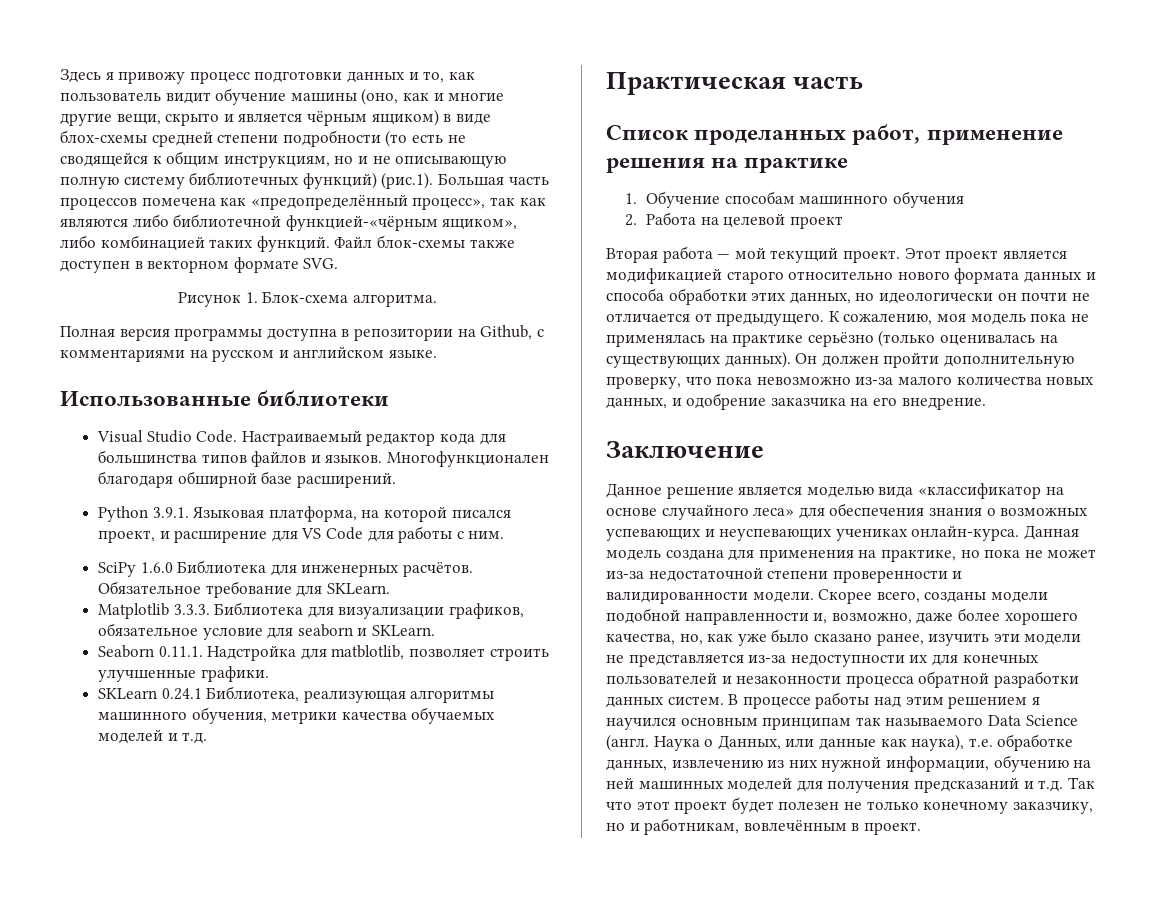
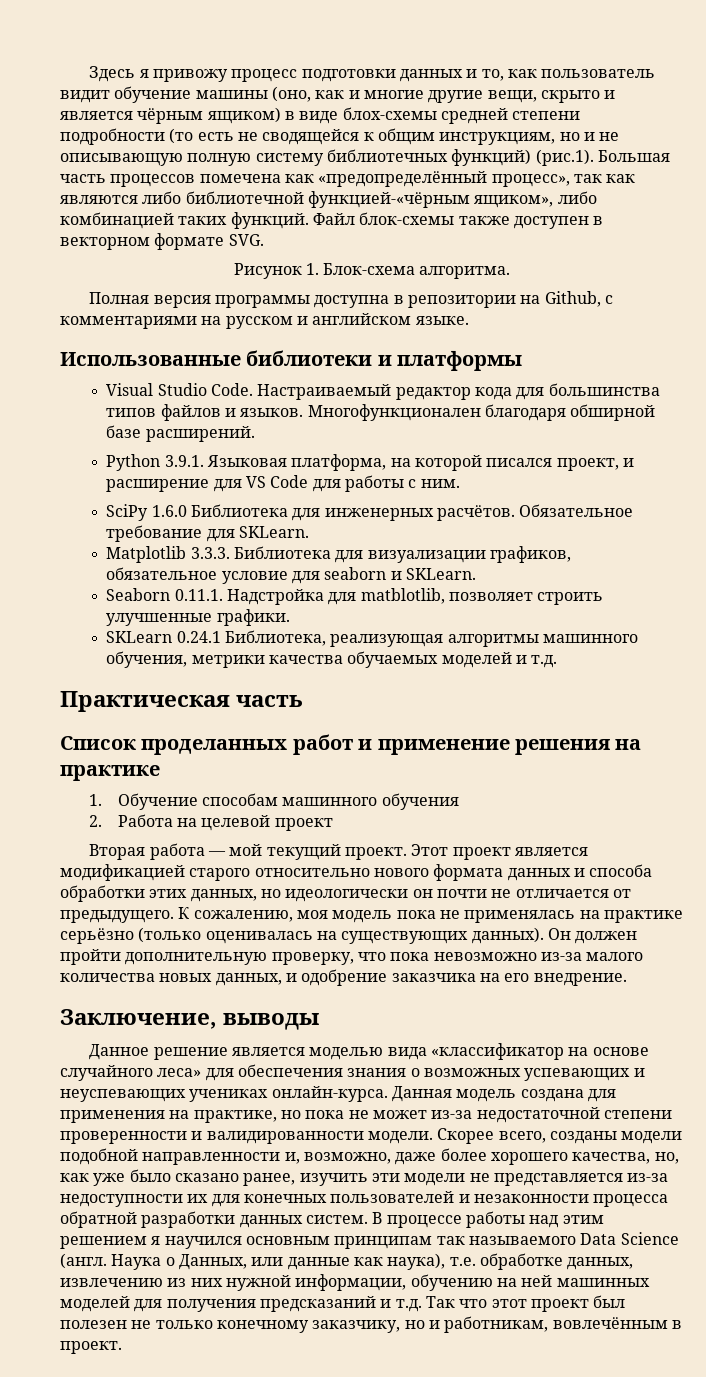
- Использованные библиотеки
+ Использованные библиотеки и платформы
- Список проделанных работ, применение решения на практике
+ Список проделанных работ и применение решения на практике
- Заключение
+ Заключение, выводы
- Наука о Данных, или данные как наука), т.е. обработке данных, извлечению из них нужной информации, обучению на ней машинных моделей для получения предсказаний и т.д. Так что этот проект будет полезен не только конечному заказчику, но и работникам, вовлечённым в проект.
+ Наука о Данных, или данные как наука), т.е. обработке данных, извлечению из них нужной информации, обучению на ней машинных моделей для получения предсказаний и т.д. Так что этот проект был полезен не только конечному заказчику, но и работникам, вовлечённым в проект.

